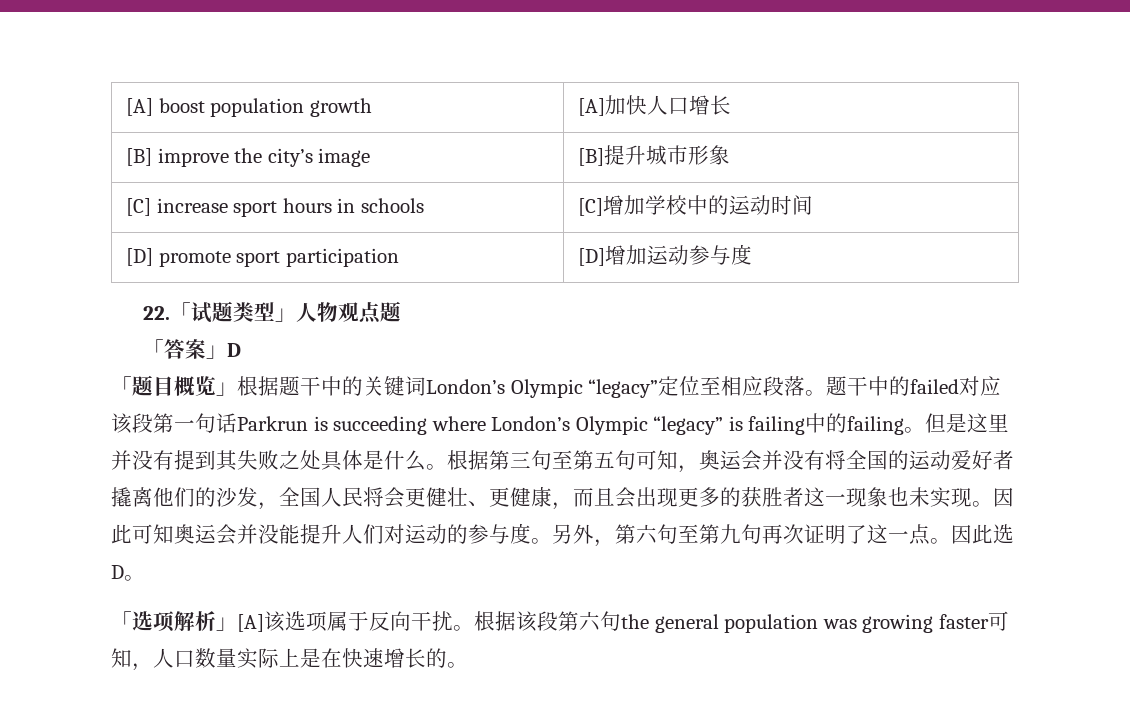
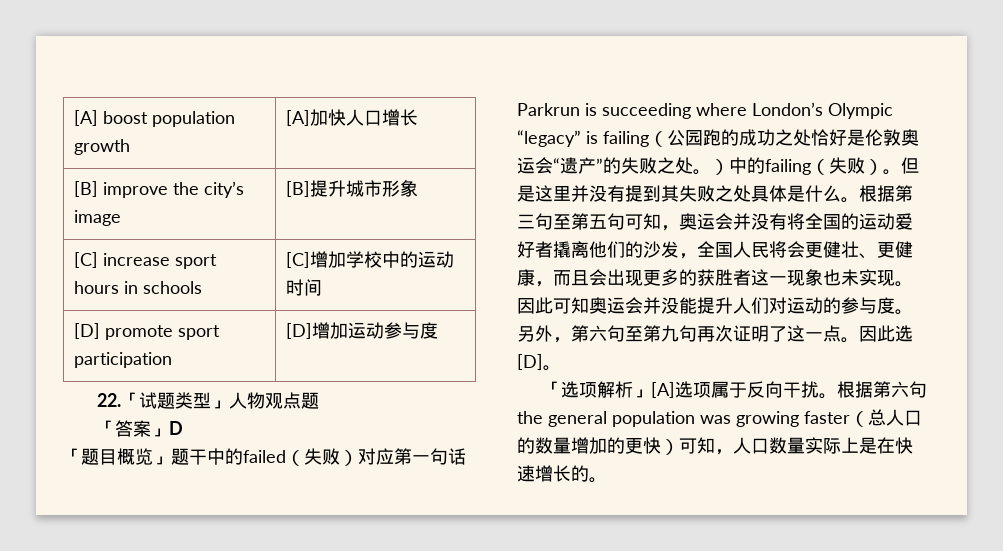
- 「题目概览」根据题干中的关键词London’s Olympic “legacy”定位至相应段落。题干中的failed对应该段第一句话Parkrun is succeeding where London’s Olympic “legacy” is failing中的failing。
+ 「题目概览」题干中的failed（失败）对应第一句话Parkrun is succeeding where London’s Olympic “legacy” is failing（公园跑的成功之处恰好是伦敦奥运会“遗产”的失败之处。）中的failing（失败）。
- 因此选D。
+ 因此选[D]。
- 「选项解析」[A]该选项属于反向干扰。
+ 「选项解析」[A]选项属于反向干扰。
- 根据该段第六句the general population was growing faster可知，人口数量实际上是在快速增长的。
+ 根据第六句the general population was growing faster（总人口的数量增加的更快）可知，人口数量实际上是在快速增长的。

